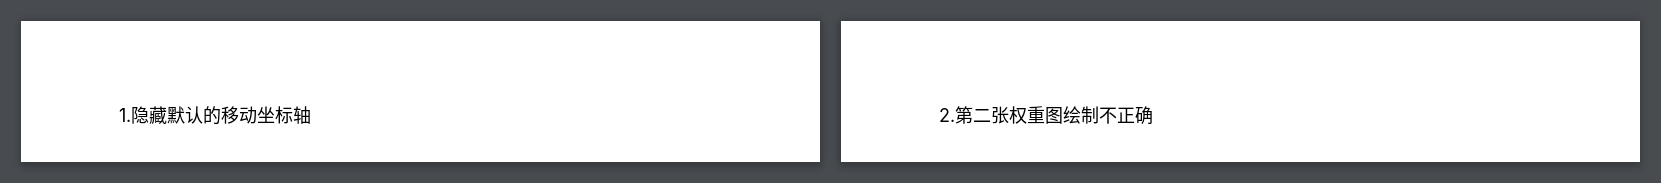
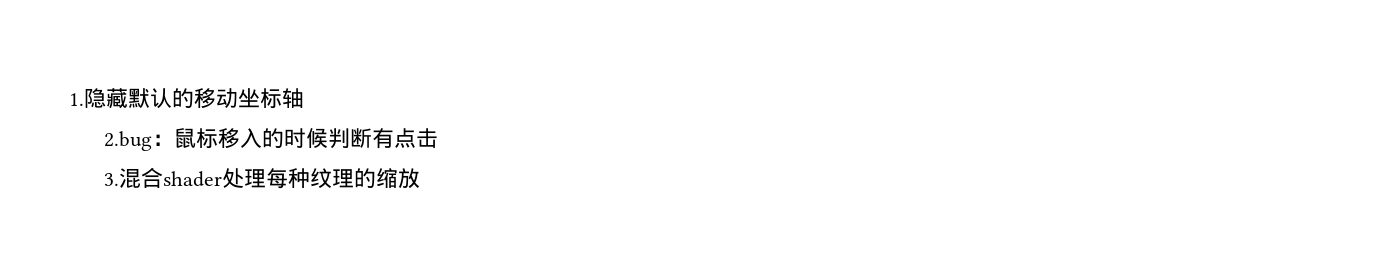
- 2.第二张权重图绘制不正确
+ 2.bug：鼠标移入的时候判断有点击
+ 3.混合shader处理每种纹理的缩放

